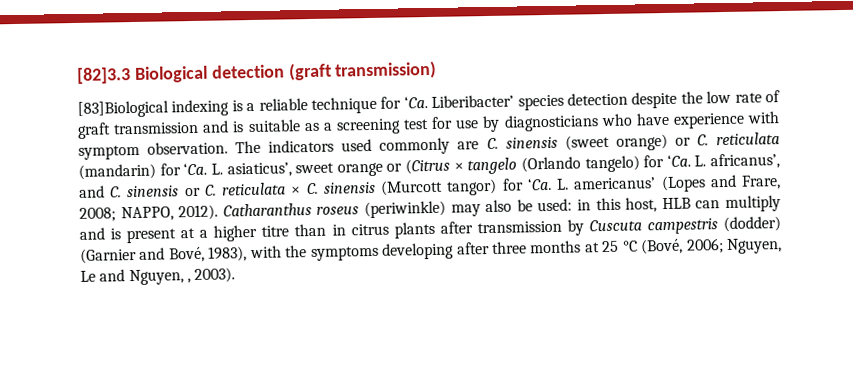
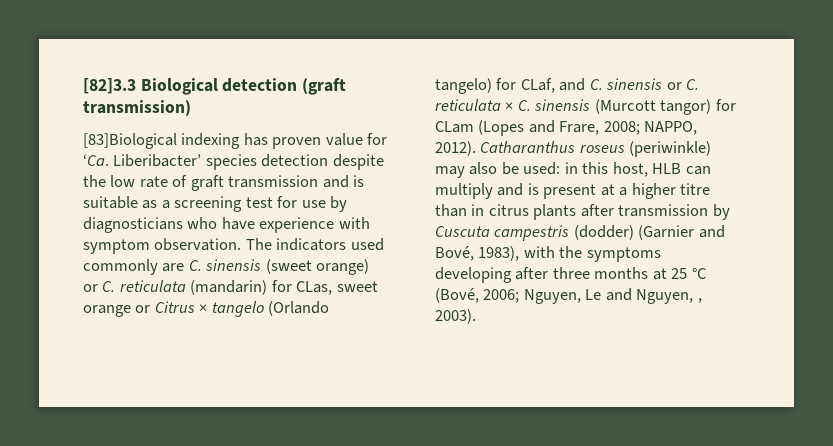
- [83]Biological indexing is a reliable technique for ‘Ca. Liberibacter’ species detection despite the low rate of graft transmission and is suitable as a screening test for use by diagnosticians who have experience with symptom observation.
+ [83]Biological indexing has proven value for ‘Ca. Liberibacter’ species detection despite the low rate of graft transmission and is suitable as a screening test for use by diagnosticians who have experience with symptom observation.
- The indicators used commonly are C. sinensis (sweet orange) or C. reticulata (mandarin) for ‘Ca. L. asiaticus’, sweet orange or (Citrus × tangelo (Orlando tangelo) for ‘Ca. L. africanus’, and C. sinensis or C. reticulata × C. sinensis (Murcott tangor) for ‘Ca. L. americanus’ (Lopes and Frare, 2008; NAPPO, 2012).
+ The indicators used commonly are C. sinensis (sweet orange) or C. reticulata (mandarin) for CLas, sweet orange or Citrus × tangelo (Orlando tangelo) for CLaf, and C. sinensis or C. reticulata × C. sinensis (Murcott tangor) for CLam (Lopes and Frare, 2008; NAPPO, 2012).

